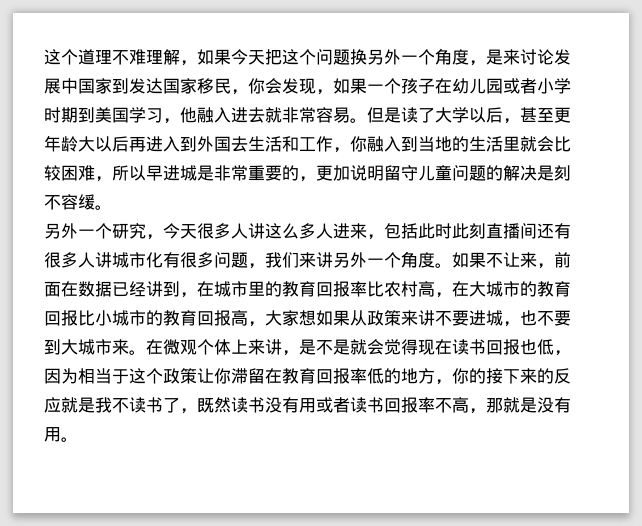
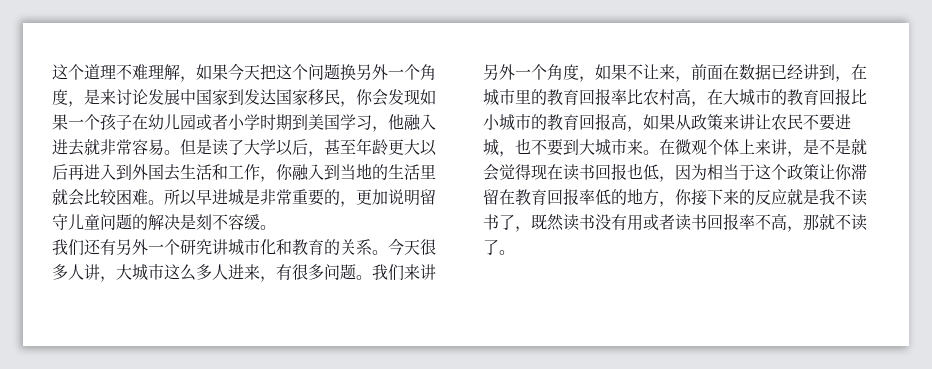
- 这个道理不难理解，如果今天把这个问题换另外一个角度，是来讨论发展中国家到发达国家移民，你会发现，如果一个孩子在幼儿园或者小学时期到美国学习，他融入进去就非常容易。
+ 这个道理不难理解，如果今天把这个问题换另外一个角度，是来讨论发展中国家到发达国家移民，你会发现如果一个孩子在幼儿园或者小学时期到美国学习，他融入进去就非常容易。
- 但是读了大学以后，甚至更年龄大以后再进入到外国去生活和工作，你融入到当地的生活里就会比较困难，所以早进城是非常重要的，更加说明留守儿童问题的解决是刻不容缓。
+ 但是读了大学以后，甚至年龄更大以后再进入到外国去生活和工作，你融入到当地的生活里就会比较困难。所以早进城是非常重要的，更加说明留守儿童问题的解决是刻不容缓。
- 另外一个研究，今天很多人讲这么多人进来，包括此时此刻直播间还有很多人讲城市化有很多问题，我们来讲另外一个角度。如果不让来，前面在数据已经讲到，在城市里的教育回报率比农村高，在大城市的教育回报比小城市的教育回报高，大家想如果从政策来讲不要进城，也不要到大城市来。
+ 我们还有另外一个研究讲城市化和教育的关系。今天很多人讲，大城市这么多人进来，有很多问题。我们来讲另外一个角度，如果不让来，前面在数据已经讲到，在城市里的教育回报率比农村高，在大城市的教育回报比小城市的教育回报高，如果从政策来讲让农民不要进城，也不要到大城市来。
- 在微观个体上来讲，是不是就会觉得现在读书回报也低，因为相当于这个政策让你滞留在教育回报率低的地方，你的接下来的反应就是我不读书了，既然读书没有用或者读书回报率不高，那就是没有用。
+ 在微观个体上来讲，是不是就会觉得现在读书回报也低，因为相当于这个政策让你滞留在教育回报率低的地方，你接下来的反应就是我不读书了，既然读书没有用或者读书回报率不高，那就不读了。

